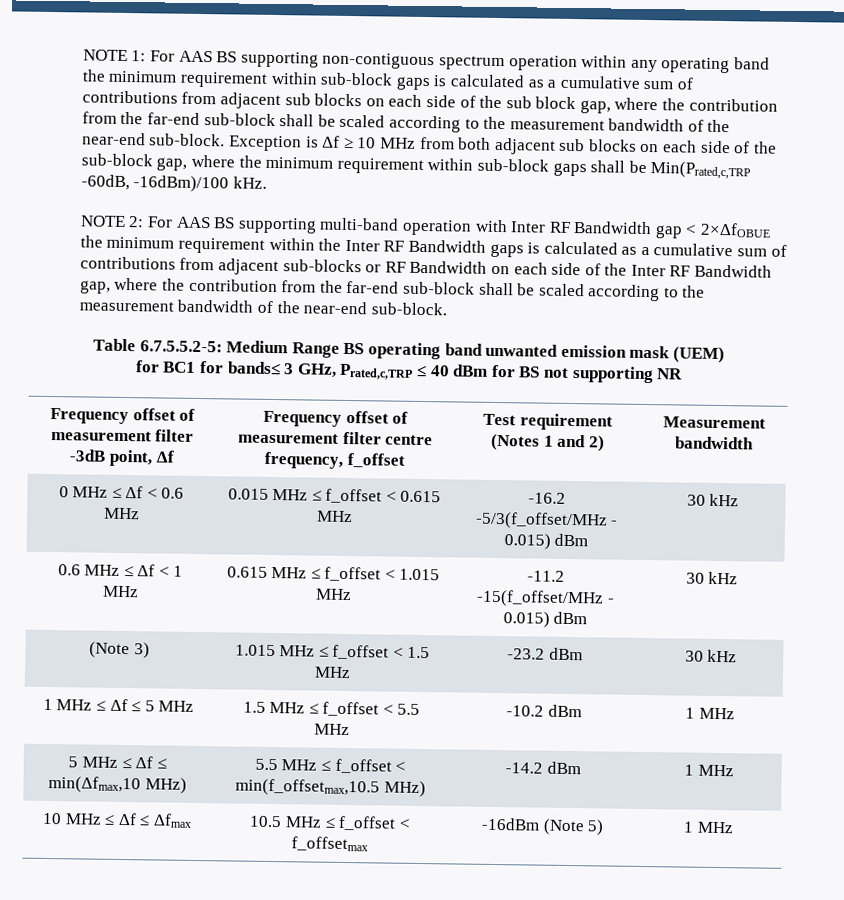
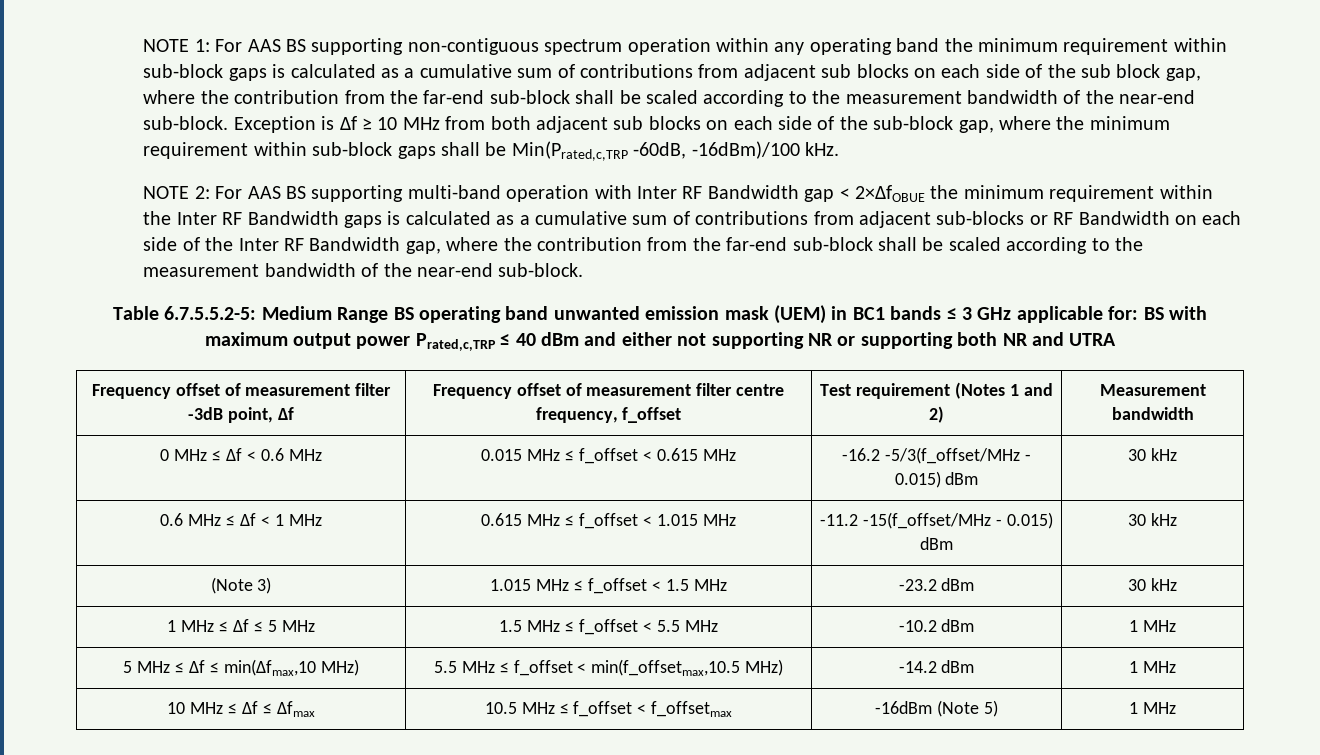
- Table 6.7.5.5.2-5: Medium Range BS operating band unwanted emission mask (UEM)
- for BC1 for bands≤ 3 GHz, Prated,c,TRP ≤ 40 dBm for BS not supporting NR
+ Table 6.7.5.5.2-5: Medium Range BS operating band unwanted emission mask (UEM) in BC1 bands ≤ 3 GHz applicable for: BS with maximum output power Prated,c,TRP ≤ 40 dBm and either not supporting NR or supporting both NR and UTRA

